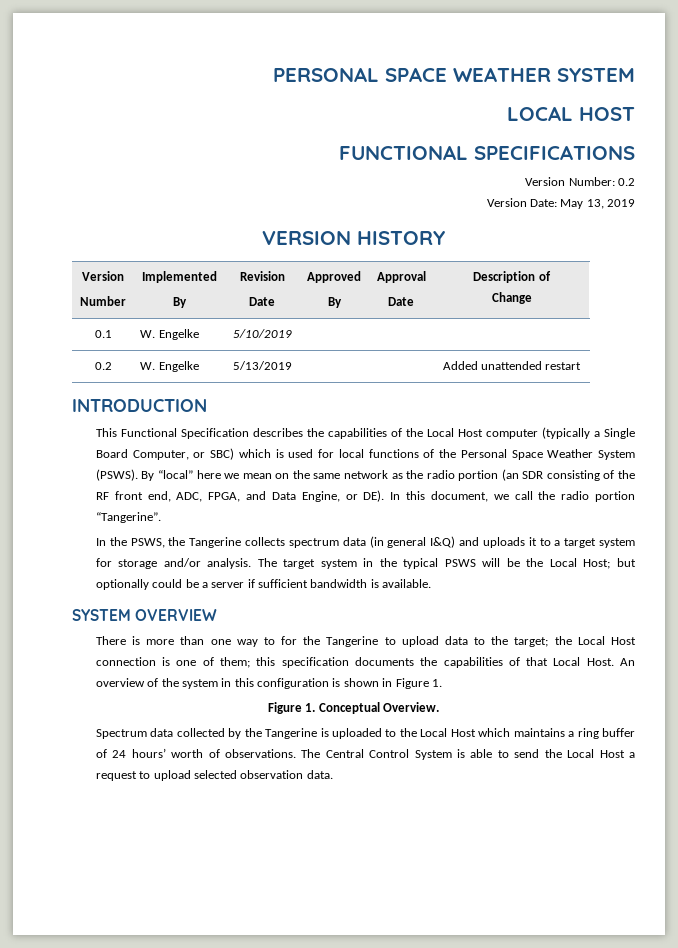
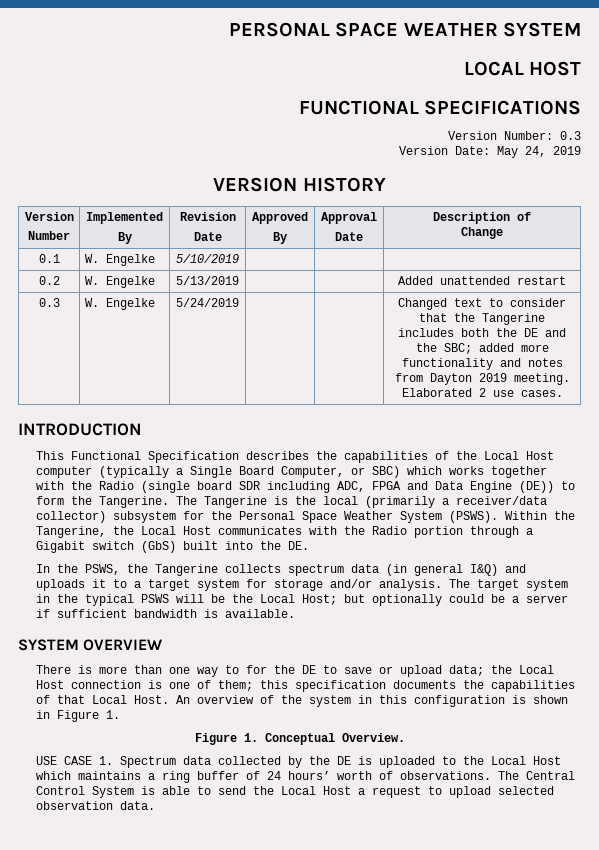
- Version Number: 0.2
+ Version Number: 0.3
- Version Date: May 13, 2019
+ Version Date: May 24, 2019
+ 0.3 | W. Engelke | 5/24/2019 | | | Changed text to consider that the Tangerine includes both the DE and the SBC; added more functionality and notes from Dayton 2019 meeting. Elaborated 2 use cases.
- This Functional Specification describes the capabilities of the Local Host computer (typically a Single Board Computer, or SBC) which is used for local functions of the Personal Space Weather System (PSWS).
+ This Functional Specification describes the capabilities of the Local Host computer (typically a Single Board Computer, or SBC) which works together with the Radio (single board SDR including ADC, FPGA and Data Engine (DE)) to form the Tangerine. The Tangerine is the local (primarily a receiver/data collector) subsystem for the Personal Space Weather System (PSWS).
- By “local” here we mean on the same network as the radio portion (an SDR consisting of the RF front end, ADC, FPGA, and Data Engine, or DE). In this document, we call the radio portion “Tangerine”.
+ Within the Tangerine, the Local Host communicates with the Radio portion through a Gigabit switch (GbS) built into the DE.
- There is more than one way to for the Tangerine to upload data to the target; the Local Host connection is one of them; this specification documents the capabilities of that Local Host.
+ There is more than one way to for the DE to save or upload data; the Local Host connection is one of them; this specification documents the capabilities of that Local Host.
- Spectrum data collected by the Tangerine is uploaded to the Local Host which maintains a ring buffer of 24 hours’ worth of observations.
+ USE CASE 1. Spectrum data collected by the DE is uploaded to the Local Host which maintains a ring buffer of 24 hours’ worth of observations.

